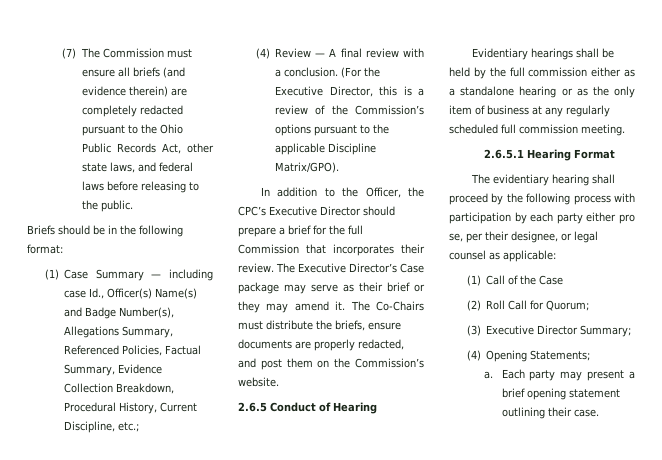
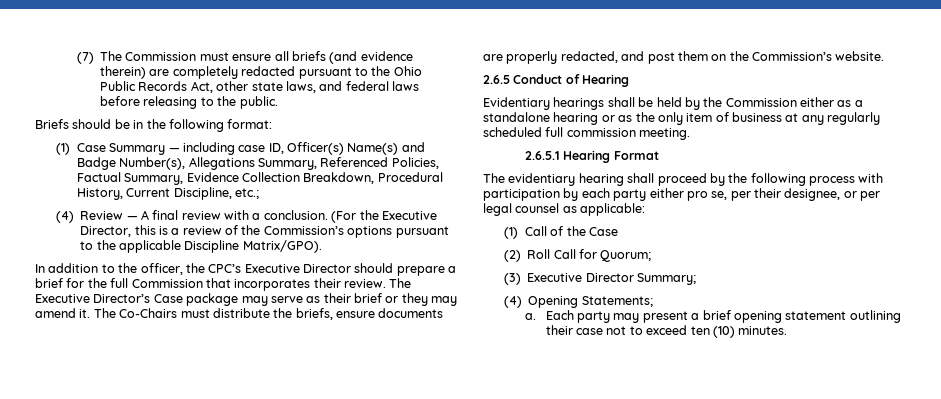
- (1) Case Summary — including case Id., Officer(s) Name(s) and Badge Number(s), Allegations Summary, Referenced Policies, Factual Summary, Evidence Collection Breakdown, Procedural History, Current Discipline, etc.;
+ (1) Case Summary — including case ID, Officer(s) Name(s) and Badge Number(s), Allegations Summary, Referenced Policies, Factual Summary, Evidence Collection Breakdown, Procedural History, Current Discipline, etc.;
- In addition to the Officer, the CPC’s Executive Director should prepare a brief for the full Commission that incorporates their review.
+ In addition to the officer, the CPC’s Executive Director should prepare a brief for the full Commission that incorporates their review.
- Evidentiary hearings shall be held by the full commission either as a standalone hearing or as the only item of business at any regularly scheduled full commission meeting.
+ Evidentiary hearings shall be held by the Commission either as a standalone hearing or as the only item of business at any regularly scheduled full commission meeting.
- The evidentiary hearing shall proceed by the following process with participation by each party either pro se, per their designee, or legal counsel as applicable:
+ The evidentiary hearing shall proceed by the following process with participation by each party either pro se, per their designee, or per legal counsel as applicable:
- Each party may present a brief opening statement outlining their case.
+ Each party may present a brief opening statement outlining their case not to exceed ten (10) minutes.

